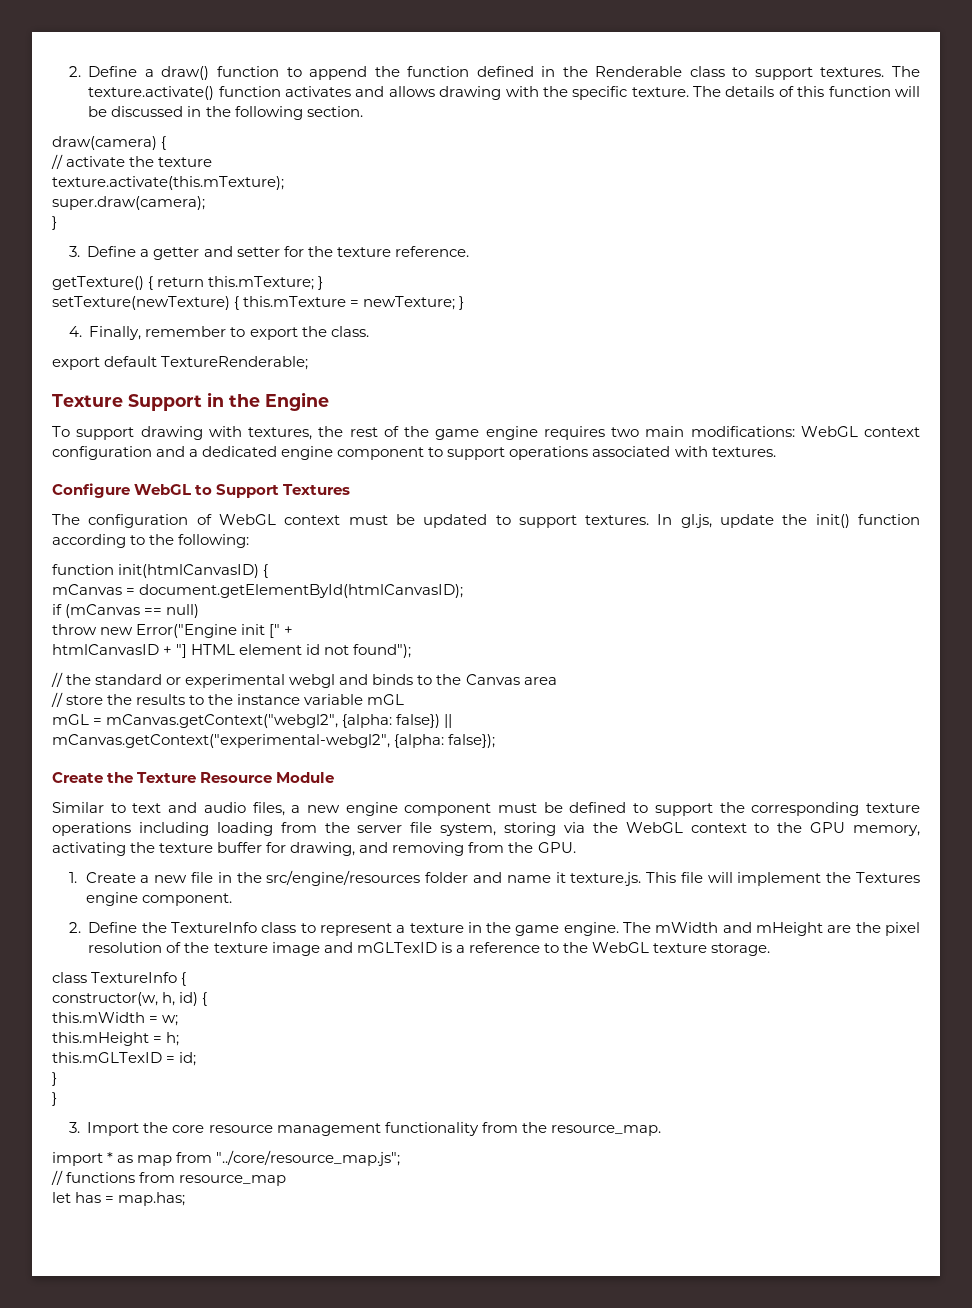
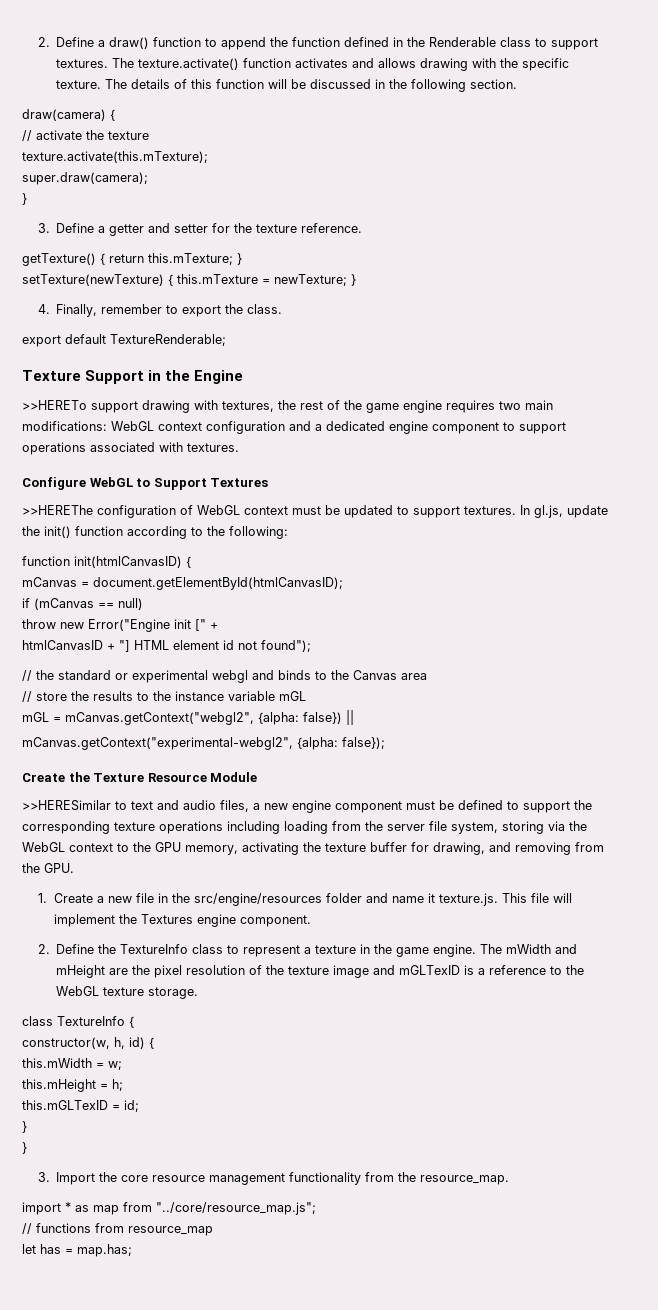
- To support drawing with textures, the rest of the game engine requires two main modifications: WebGL context configuration and a dedicated engine component to support operations associated with textures.
+ >>HERETo support drawing with textures, the rest of the game engine requires two main modifications: WebGL context configuration and a dedicated engine component to support operations associated with textures.
- The configuration of WebGL context must be updated to support textures.
+ >>HEREThe configuration of WebGL context must be updated to support textures.
- Similar to text and audio files, a new engine component must be defined to support the corresponding texture operations including loading from the server file system, storing via the WebGL context to the GPU memory, activating the texture buffer for drawing, and removing from the GPU.
+ >>HERESimilar to text and audio files, a new engine component must be defined to support the corresponding texture operations including loading from the server file system, storing via the WebGL context to the GPU memory, activating the texture buffer for drawing, and removing from the GPU.

